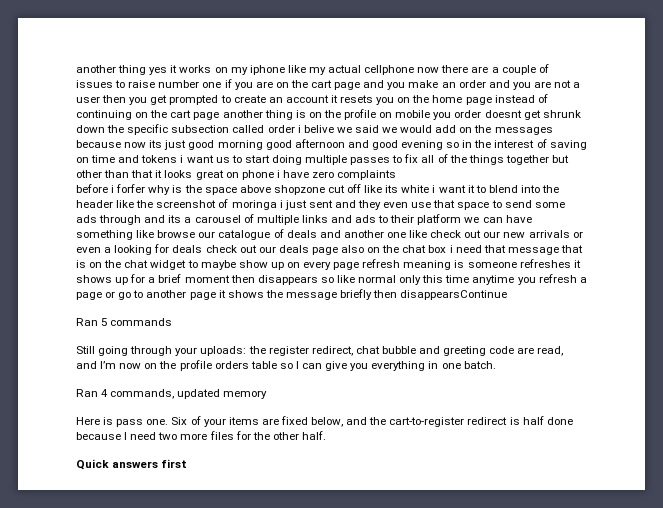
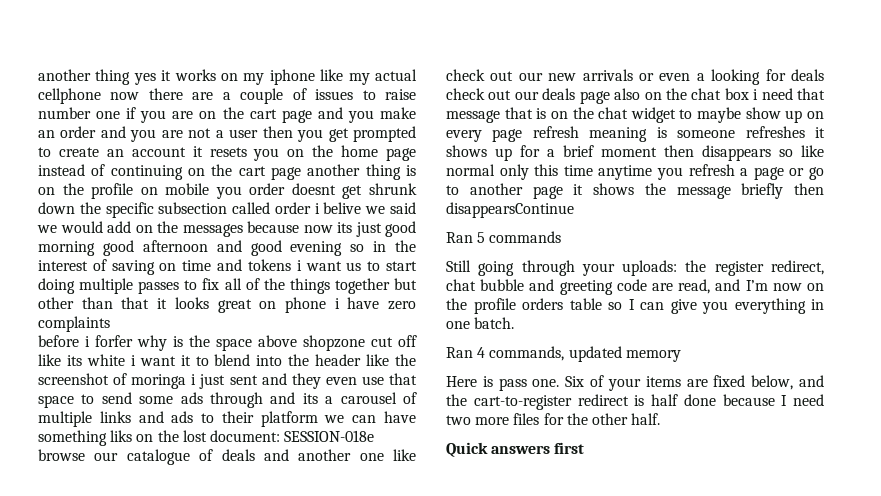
- before i forfer why is the space above shopzone cut off like its white i want it to blend into the header like the screenshot of moringa i just sent and they even use that space to send some ads through and its a carousel of multiple links and ads to their platform we can have something like browse our catalogue of deals and another one like check out our new arrivals or even a looking for deals check out our deals page also on the chat box i need that message that is on the chat widget to maybe show up on every page refresh meaning is someone refreshes it shows up for a brief moment then disappears so like normal only this time anytime you refresh a page or go to another page it shows the message briefly then disappearsContinue
+ before i forfer why is the space above shopzone cut off like its white i want it to blend into the header like the screenshot of moringa i just sent and they even use that space to send some ads through and its a carousel of multiple links and ads to their platform we can have something liks on the lost document: SESSION-018e browse our catalogue of deals and another one like check out our new arrivals or even a looking for deals check out our deals page also on the chat box i need that message that is on the chat widget to maybe show up on every page refresh meaning is someone refreshes it shows up for a brief moment then disappears so like normal only this time anytime you refresh a page or go to another page it shows the message briefly then disappearsContinue

